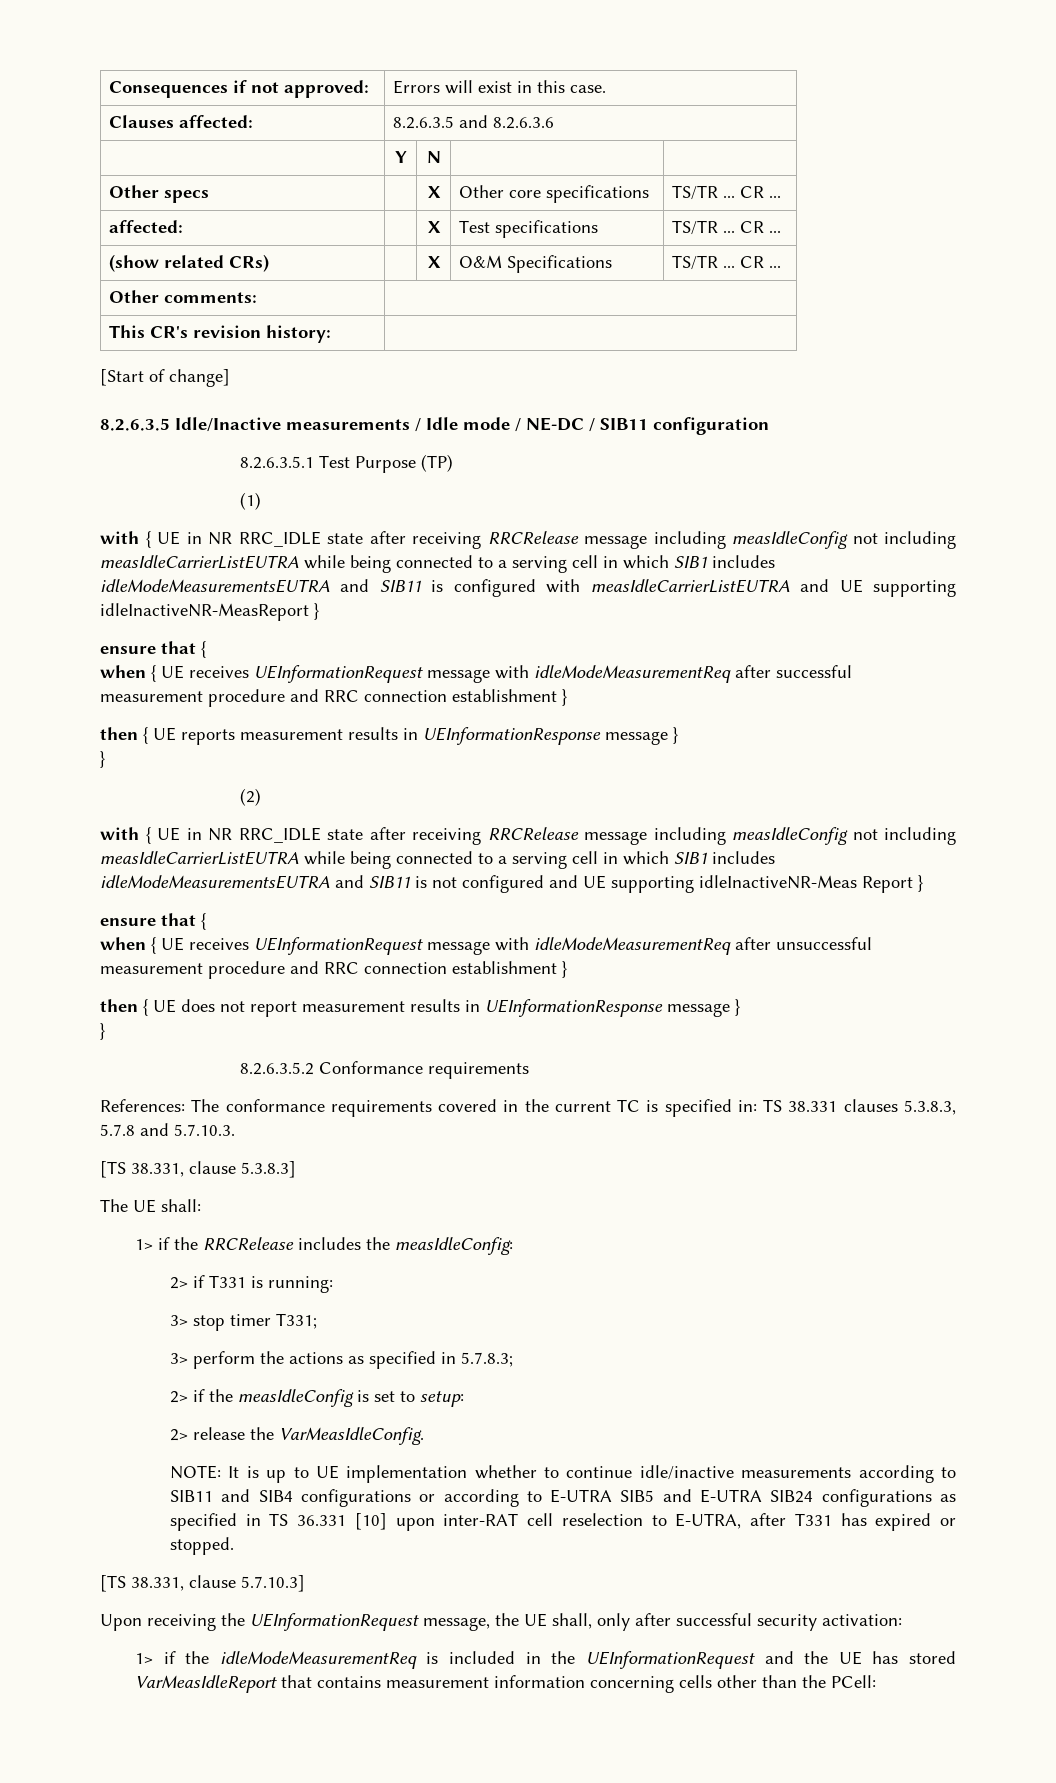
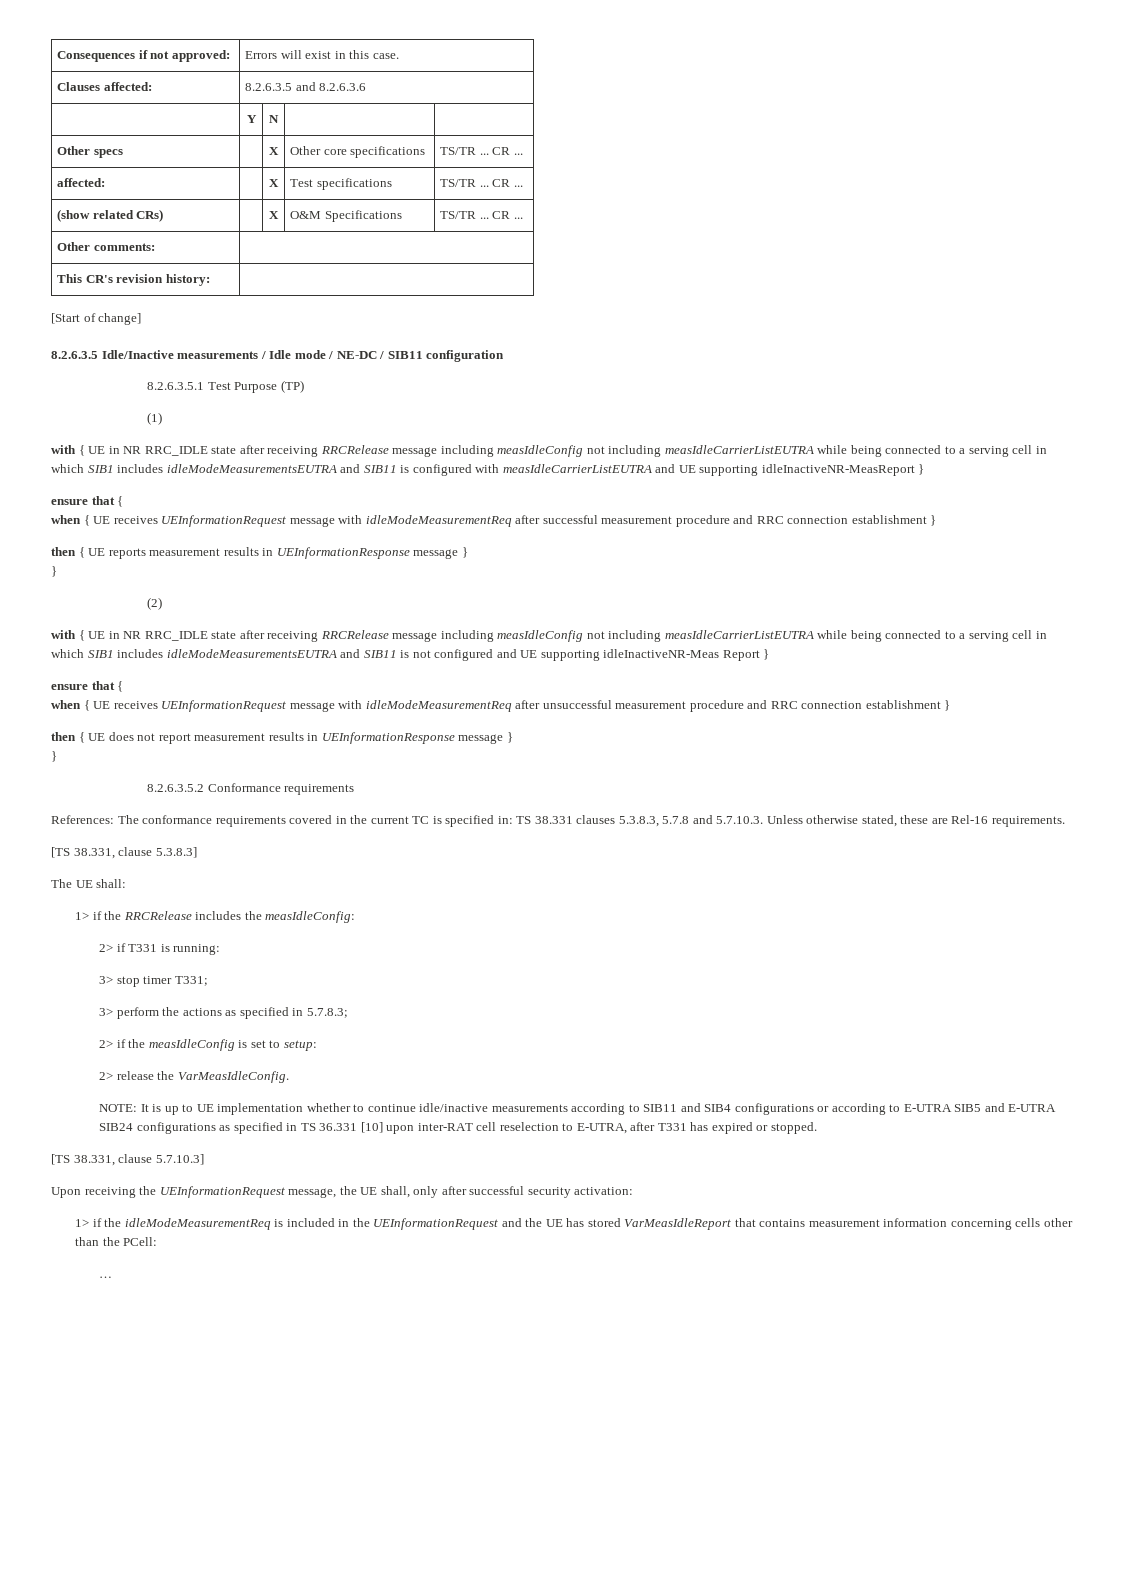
- References: The conformance requirements covered in the current TC is specified in: TS 38.331 clauses 5.3.8.3, 5.7.8 and 5.7.10.3.
+ References: The conformance requirements covered in the current TC is specified in: TS 38.331 clauses 5.3.8.3, 5.7.8 and 5.7.10.3. Unless otherwise stated, these are Rel-16 requirements.
  1> if the idleModeMeasurementReq is included in the UEInformationRequest and the UE has stored VarMeasIdleReport that contains measurement information concerning cells other than the PCell:
+ …

